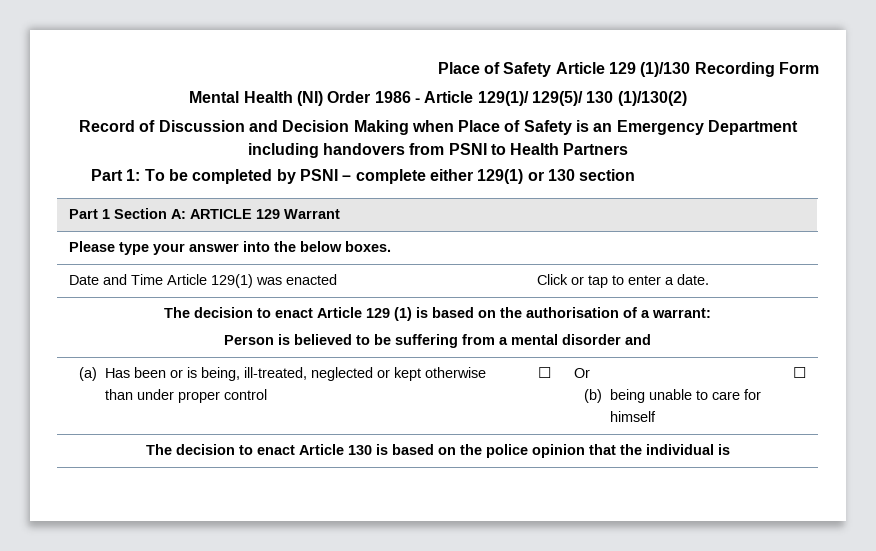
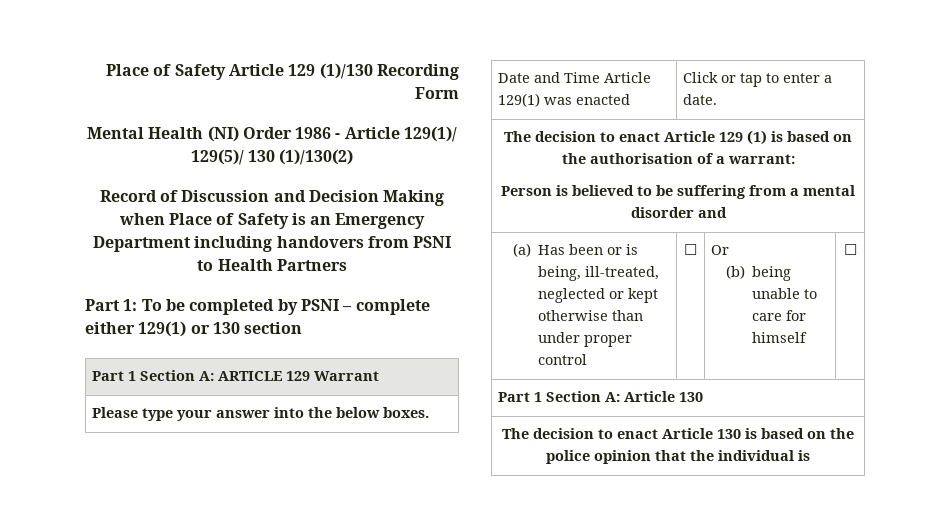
+ Part 1 Section A: Article 130

